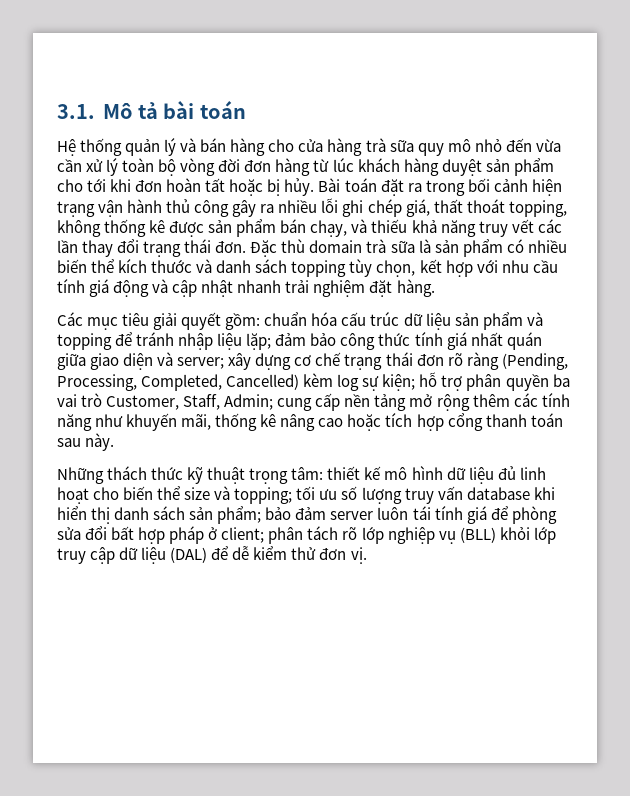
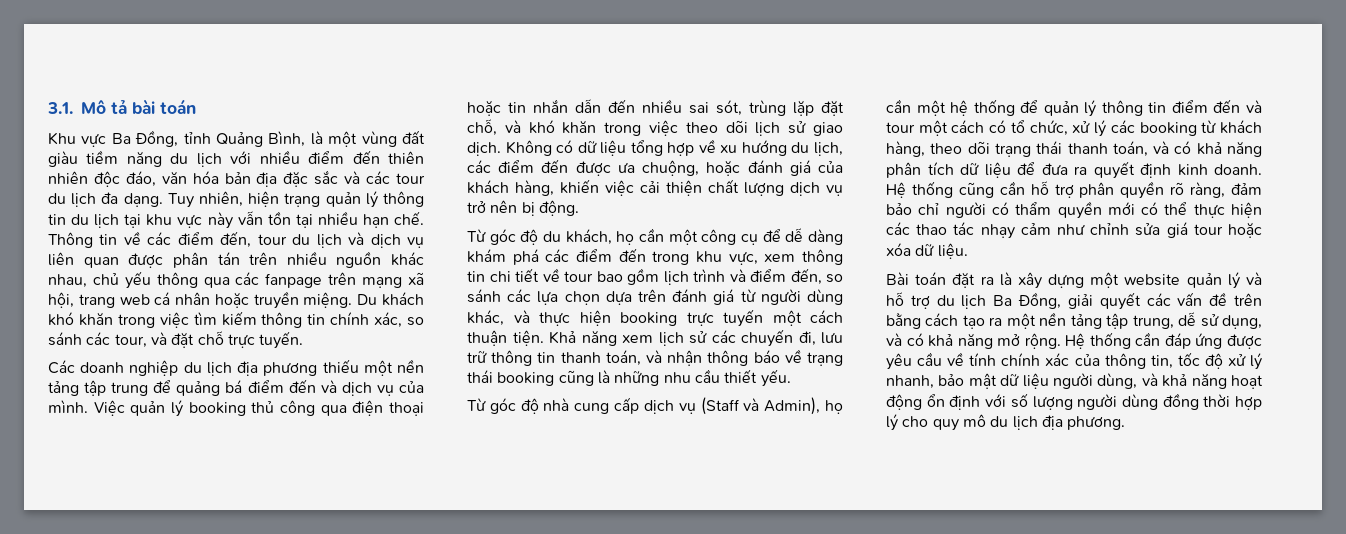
- Hệ thống quản lý và bán hàng cho cửa hàng trà sữa quy mô nhỏ đến vừa cần xử lý toàn bộ vòng đời đơn hàng từ lúc khách hàng duyệt sản phẩm cho tới khi đơn hoàn tất hoặc bị hủy. Bài toán đặt ra trong bối cảnh hiện trạng vận hành thủ công gây ra nhiều lỗi ghi chép giá, thất thoát topping, không thống kê được sản phẩm bán chạy, và thiếu khả năng truy vết các lần thay đổi trạng thái đơn. Đặc thù domain trà sữa là sản phẩm có nhiều biến thể kích thước và danh sách topping tùy chọn, kết hợp với nhu cầu tính giá động và cập nhật nhanh trải nghiệm đặt hàng.
- Các mục tiêu giải quyết gồm: chuẩn hóa cấu trúc dữ liệu sản phẩm và topping để tránh nhập liệu lặp; đảm bảo công thức tính giá nhất quán giữa giao diện và server; xây dựng cơ chế trạng thái đơn rõ ràng (Pending, Processing, Completed, Cancelled) kèm log sự kiện; hỗ trợ phân quyền ba vai trò Customer, Staff, Admin; cung cấp nền tảng mở rộng thêm các tính năng như khuyến mãi, thống kê nâng cao hoặc tích hợp cổng thanh toán sau này.
- Những thách thức kỹ thuật trọng tâm: thiết kế mô hình dữ liệu đủ linh hoạt cho biến thể size và topping; tối ưu số lượng truy vấn database khi hiển thị danh sách sản phẩm; bảo đảm server luôn tái tính giá để phòng sửa đổi bất hợp pháp ở client; phân tách rõ lớp nghiệp vụ (BLL) khỏi lớp truy cập dữ liệu (DAL) để dễ kiểm thử đơn vị.
+ Khu vực Ba Đồng, tỉnh Quảng Bình, là một vùng đất giàu tiềm năng du lịch với nhiều điểm đến thiên nhiên độc đáo, văn hóa bản địa đặc sắc và các tour du lịch đa dạng. Tuy nhiên, hiện trạng quản lý thông tin du lịch tại khu vực này vẫn tồn tại nhiều hạn chế. Thông tin về các điểm đến, tour du lịch và dịch vụ liên quan được phân tán trên nhiều nguồn khác nhau, chủ yếu thông qua các fanpage trên mạng xã hội, trang web cá nhân hoặc truyền miệng. Du khách khó khăn trong việc tìm kiếm thông tin chính xác, so sánh các tour, và đặt chỗ trực tuyến.
+ Các doanh nghiệp du lịch địa phương thiếu một nền tảng tập trung để quảng bá điểm đến và dịch vụ của mình. Việc quản lý booking thủ công qua điện thoại hoặc tin nhắn dẫn đến nhiều sai sót, trùng lặp đặt chỗ, và khó khăn trong việc theo dõi lịch sử giao dịch. Không có dữ liệu tổng hợp về xu hướng du lịch, các điểm đến được ưa chuộng, hoặc đánh giá của khách hàng, khiến việc cải thiện chất lượng dịch vụ trở nên bị động.
+ Từ góc độ du khách, họ cần một công cụ để dễ dàng khám phá các điểm đến trong khu vực, xem thông tin chi tiết về tour bao gồm lịch trình và điểm đến, so sánh các lựa chọn dựa trên đánh giá từ người dùng khác, và thực hiện booking trực tuyến một cách thuận tiện. Khả năng xem lịch sử các chuyến đi, lưu trữ thông tin thanh toán, và nhận thông báo về trạng thái booking cũng là những nhu cầu thiết yếu.
+ Từ góc độ nhà cung cấp dịch vụ (Staff và Admin), họ cần một hệ thống để quản lý thông tin điểm đến và tour một cách có tổ chức, xử lý các booking từ khách hàng, theo dõi trạng thái thanh toán, và có khả năng phân tích dữ liệu để đưa ra quyết định kinh doanh. Hệ thống cũng cần hỗ trợ phân quyền rõ ràng, đảm bảo chỉ người có thẩm quyền mới có thể thực hiện các thao tác nhạy cảm như chỉnh sửa giá tour hoặc xóa dữ liệu.
+ Bài toán đặt ra là xây dựng một website quản lý và hỗ trợ du lịch Ba Đồng, giải quyết các vấn đề trên bằng cách tạo ra một nền tảng tập trung, dễ sử dụng, và có khả năng mở rộng. Hệ thống cần đáp ứng được yêu cầu về tính chính xác của thông tin, tốc độ xử lý nhanh, bảo mật dữ liệu người dùng, và khả năng hoạt động ổn định với số lượng người dùng đồng thời hợp lý cho quy mô du lịch địa phương.

